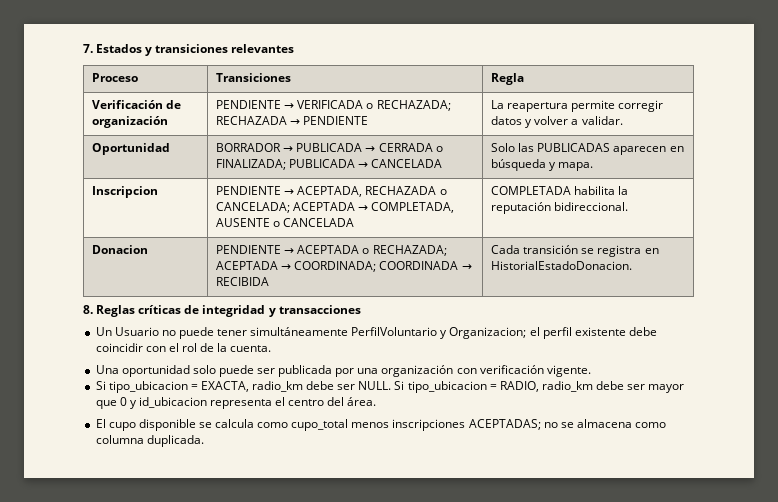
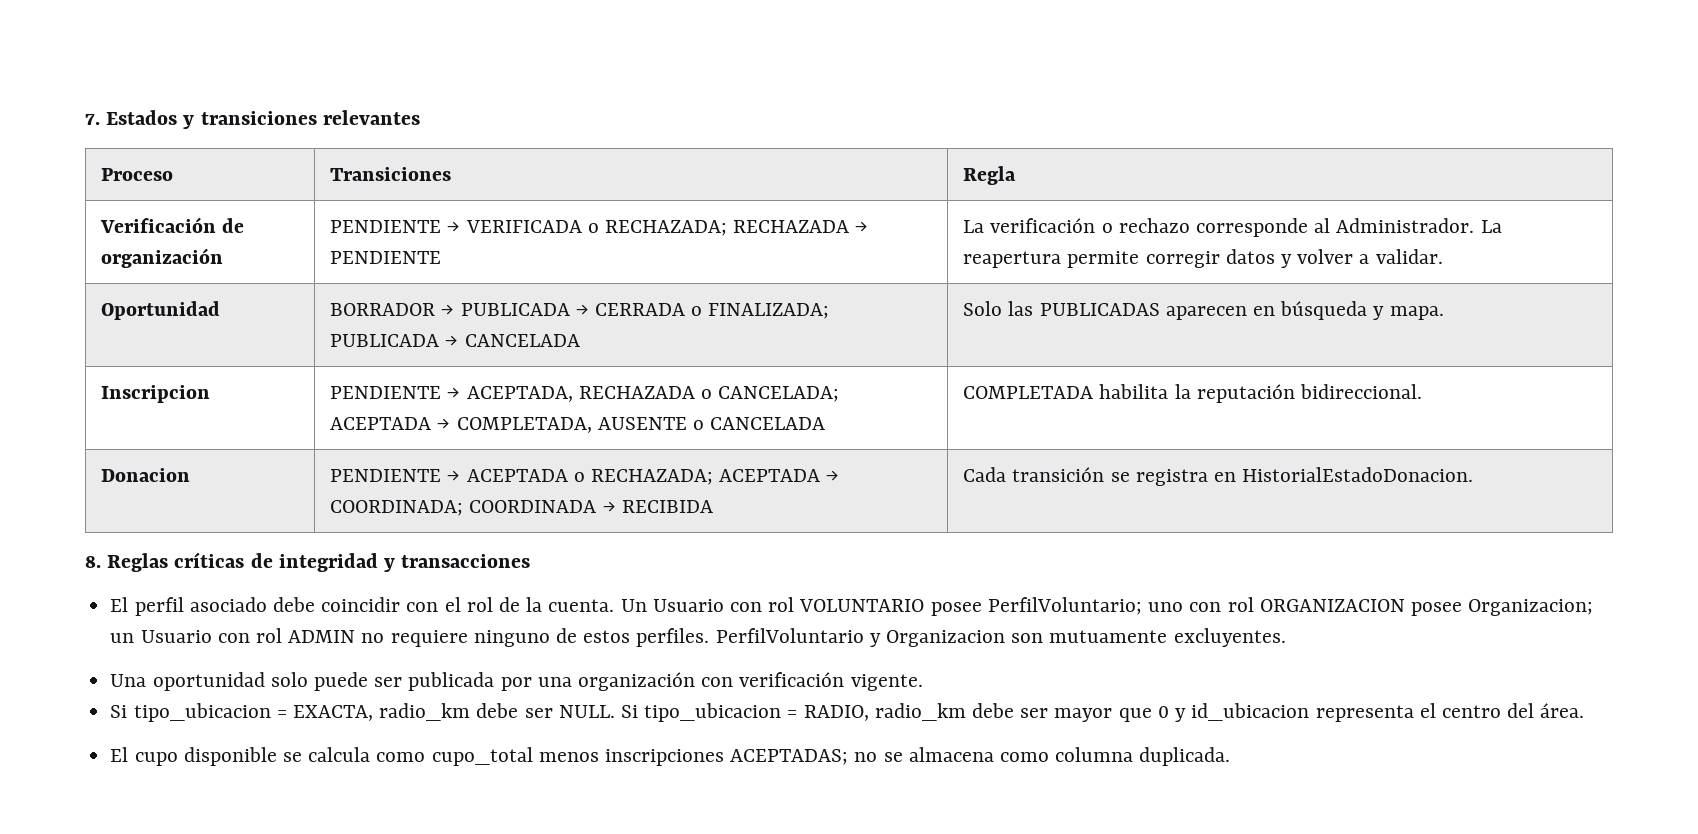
- Verificación de organización | PENDIENTE → VERIFICADA o RECHAZADA; RECHAZADA → PENDIENTE | La reapertura permite corregir datos y volver a validar.
+ Verificación de organización | PENDIENTE → VERIFICADA o RECHAZADA; RECHAZADA → PENDIENTE | La verificación o rechazo corresponde al Administrador. La reapertura permite corregir datos y volver a validar.
- Un Usuario no puede tener simultáneamente PerfilVoluntario y Organizacion; el perfil existente debe coincidir con el rol de la cuenta.
+ El perfil asociado debe coincidir con el rol de la cuenta. Un Usuario con rol VOLUNTARIO posee PerfilVoluntario; uno con rol ORGANIZACION posee Organizacion; un Usuario con rol ADMIN no requiere ninguno de estos perfiles. PerfilVoluntario y Organizacion son mutuamente excluyentes.

